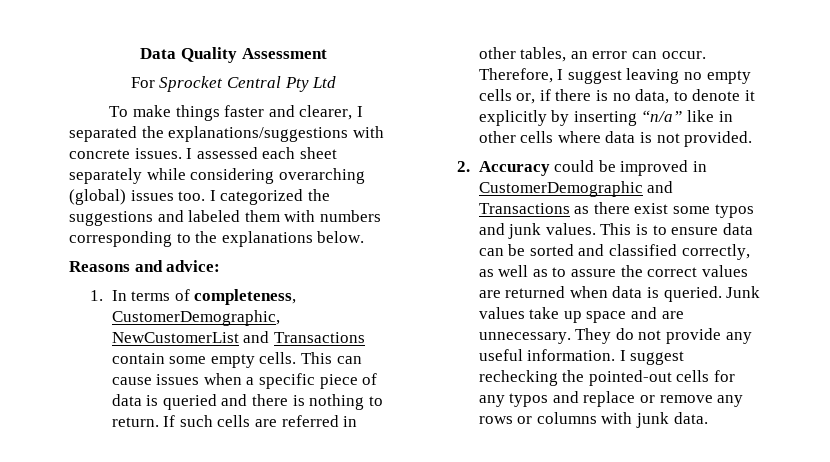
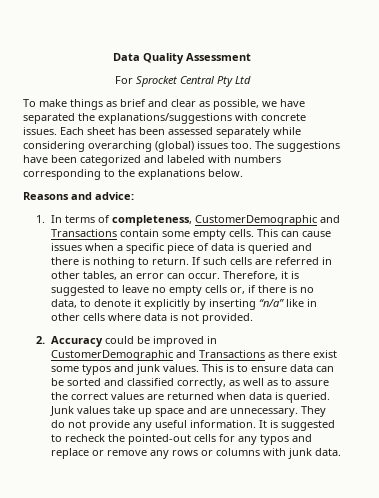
- To make things faster and clearer, I separated the explanations/suggestions with concrete issues.
+ To make things as brief and clear as possible, we have separated the explanations/suggestions with concrete issues.
- I assessed each sheet separately while considering overarching (global) issues too.
+ Each sheet has been assessed separately while considering overarching (global) issues too.
- I categorized the suggestions and labeled them with numbers corresponding to the explanations below.
+ The suggestions have been categorized and labeled with numbers corresponding to the explanations below.
- 1. In terms of completeness, CustomerDemographic, NewCustomerList and Transactions contain some empty cells.
+ 1. In terms of completeness, CustomerDemographic and Transactions contain some empty cells.
- Therefore, I suggest leaving no empty cells or, if there is no data, to denote it explicitly by inserting “n/a” like in other cells where data is not provided.
+ Therefore, it is suggested to leave no empty cells or, if there is no data, to denote it explicitly by inserting “n/a” like in other cells where data is not provided.
- I suggest rechecking the pointed-out cells for any typos and replace or remove any rows or columns with junk data.
+ It is suggested to recheck the pointed-out cells for any typos and replace or remove any rows or columns with junk data.

